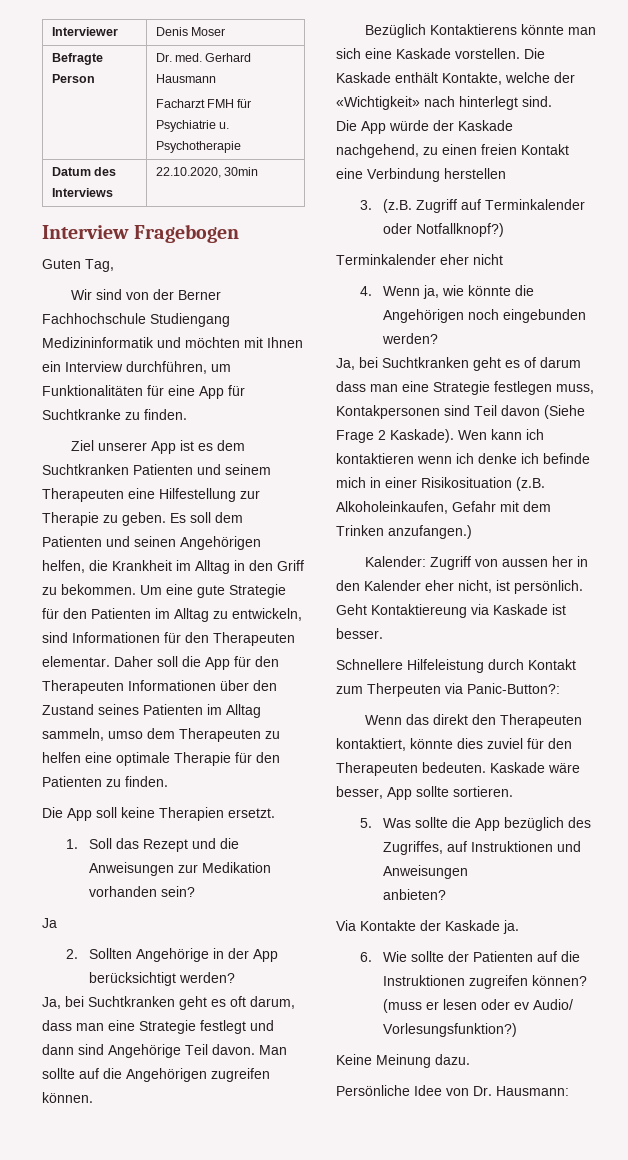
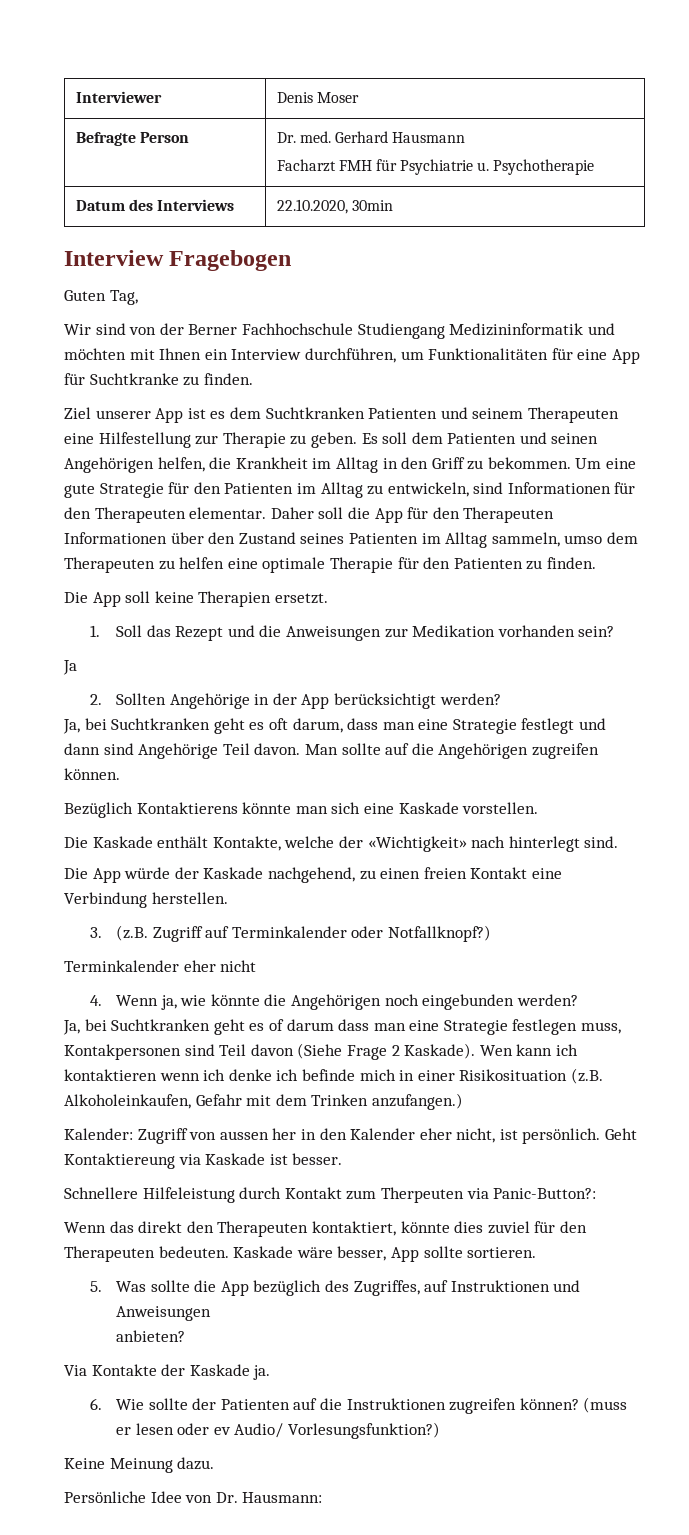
- Bezüglich Kontaktierens könnte man sich eine Kaskade vorstellen. Die Kaskade enthält Kontakte, welche der «Wichtigkeit» nach hinterlegt sind.
+ Bezüglich Kontaktierens könnte man sich eine Kaskade vorstellen.
+ Die Kaskade enthält Kontakte, welche der «Wichtigkeit» nach hinterlegt sind.
- Die App würde der Kaskade nachgehend, zu einen freien Kontakt eine Verbindung herstellen
+ Die App würde der Kaskade nachgehend, zu einen freien Kontakt eine Verbindung herstellen.

